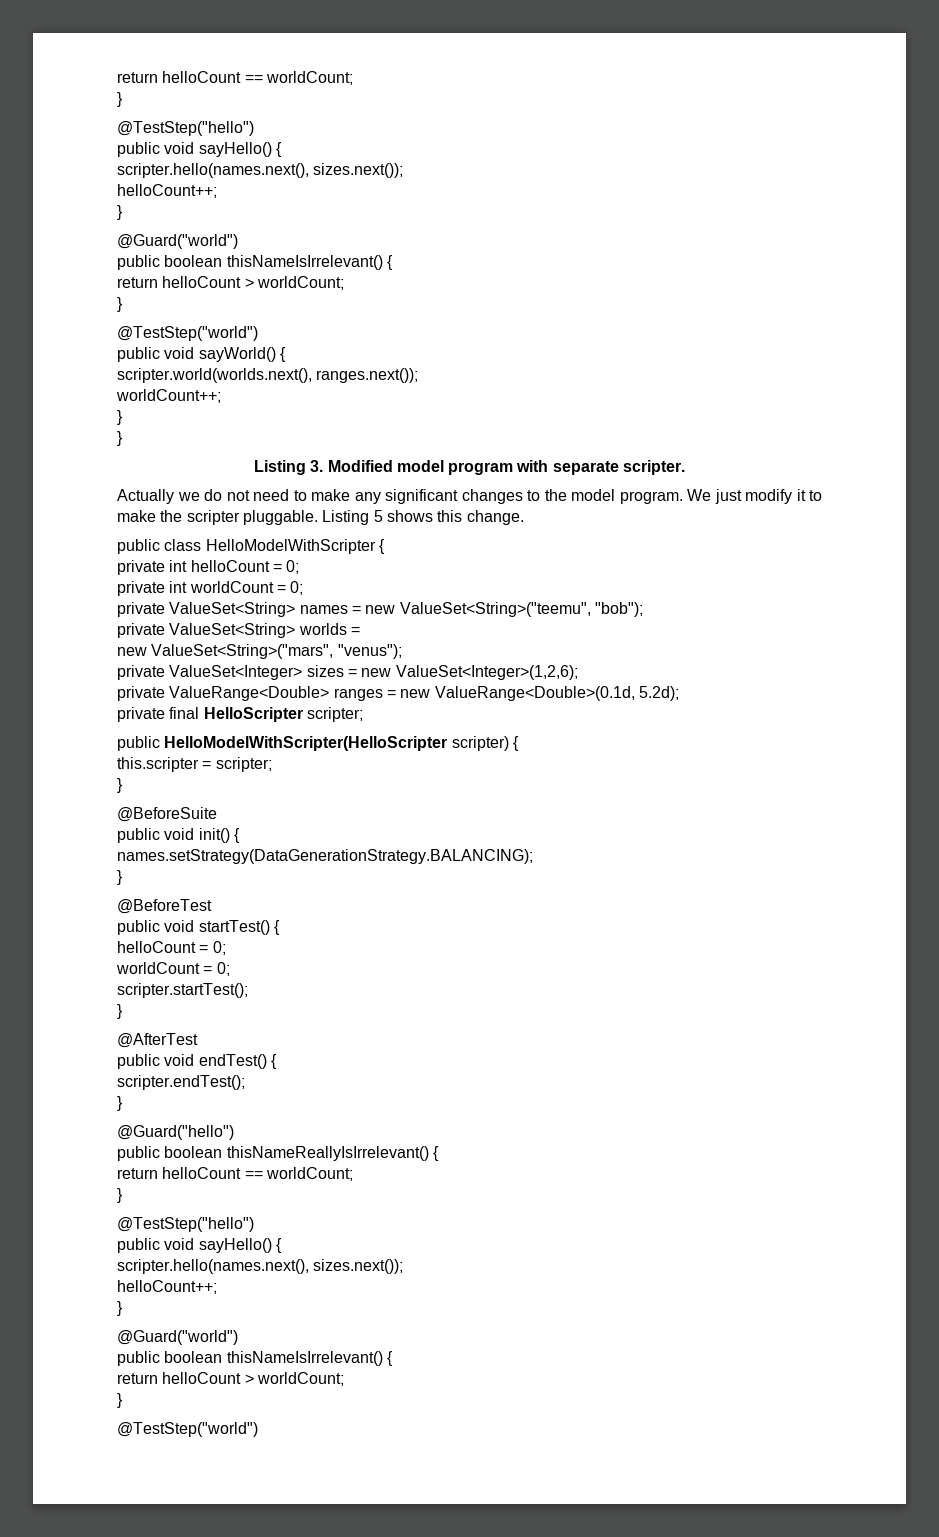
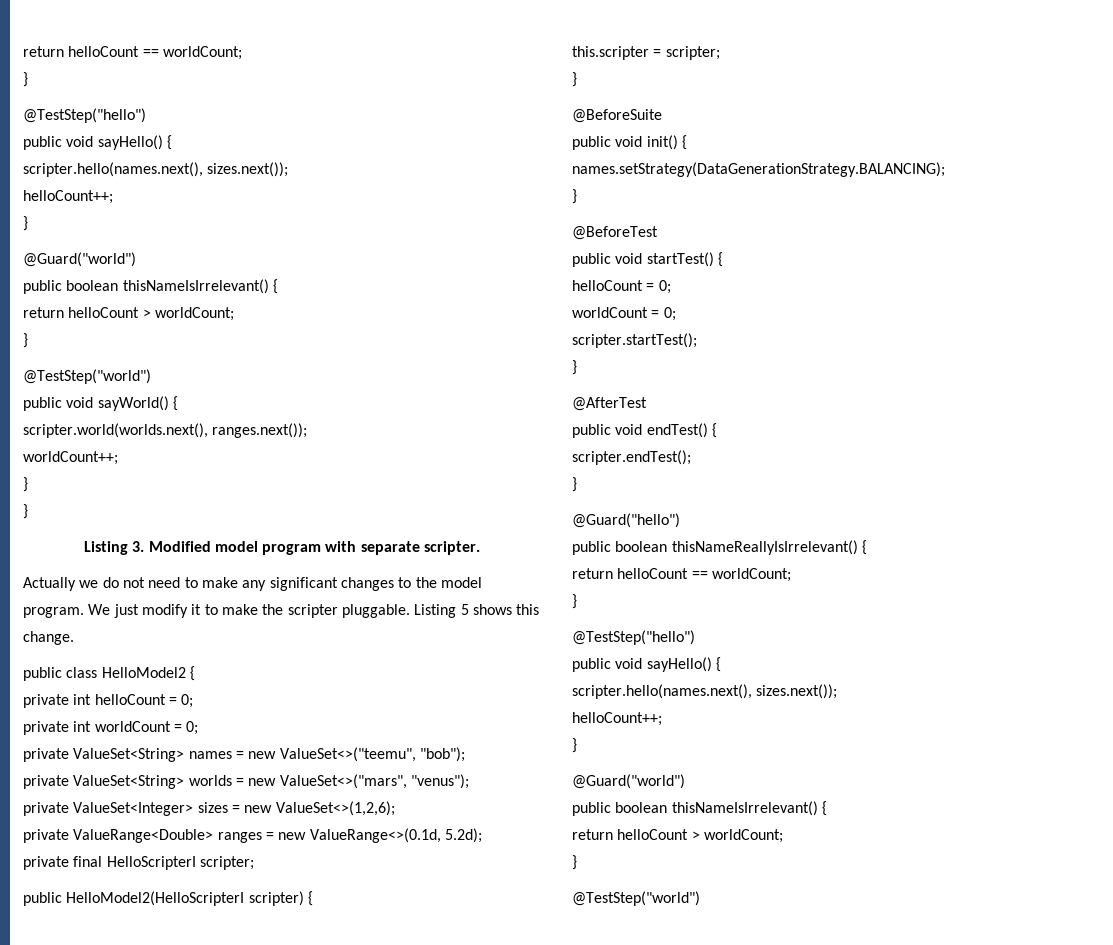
- public class HelloModelWithScripter {
+ public class HelloModel2 {
- private ValueSet<String> names = new ValueSet<String>("teemu", "bob");
+ private ValueSet<String> names = new ValueSet<>("teemu", "bob");
- private ValueSet<String> worlds =
- new ValueSet<String>("mars", "venus");
+ private ValueSet<String> worlds = new ValueSet<>("mars", "venus");
- private ValueSet<Integer> sizes = new ValueSet<Integer>(1,2,6);
+ private ValueSet<Integer> sizes = new ValueSet<>(1,2,6);
- private ValueRange<Double> ranges = new ValueRange<Double>(0.1d, 5.2d);
+ private ValueRange<Double> ranges = new ValueRange<>(0.1d, 5.2d);
- private final HelloScripter scripter;
+ private final HelloScripterI scripter;
- public HelloModelWithScripter(HelloScripter scripter) {
+ public HelloModel2(HelloScripterI scripter) {

